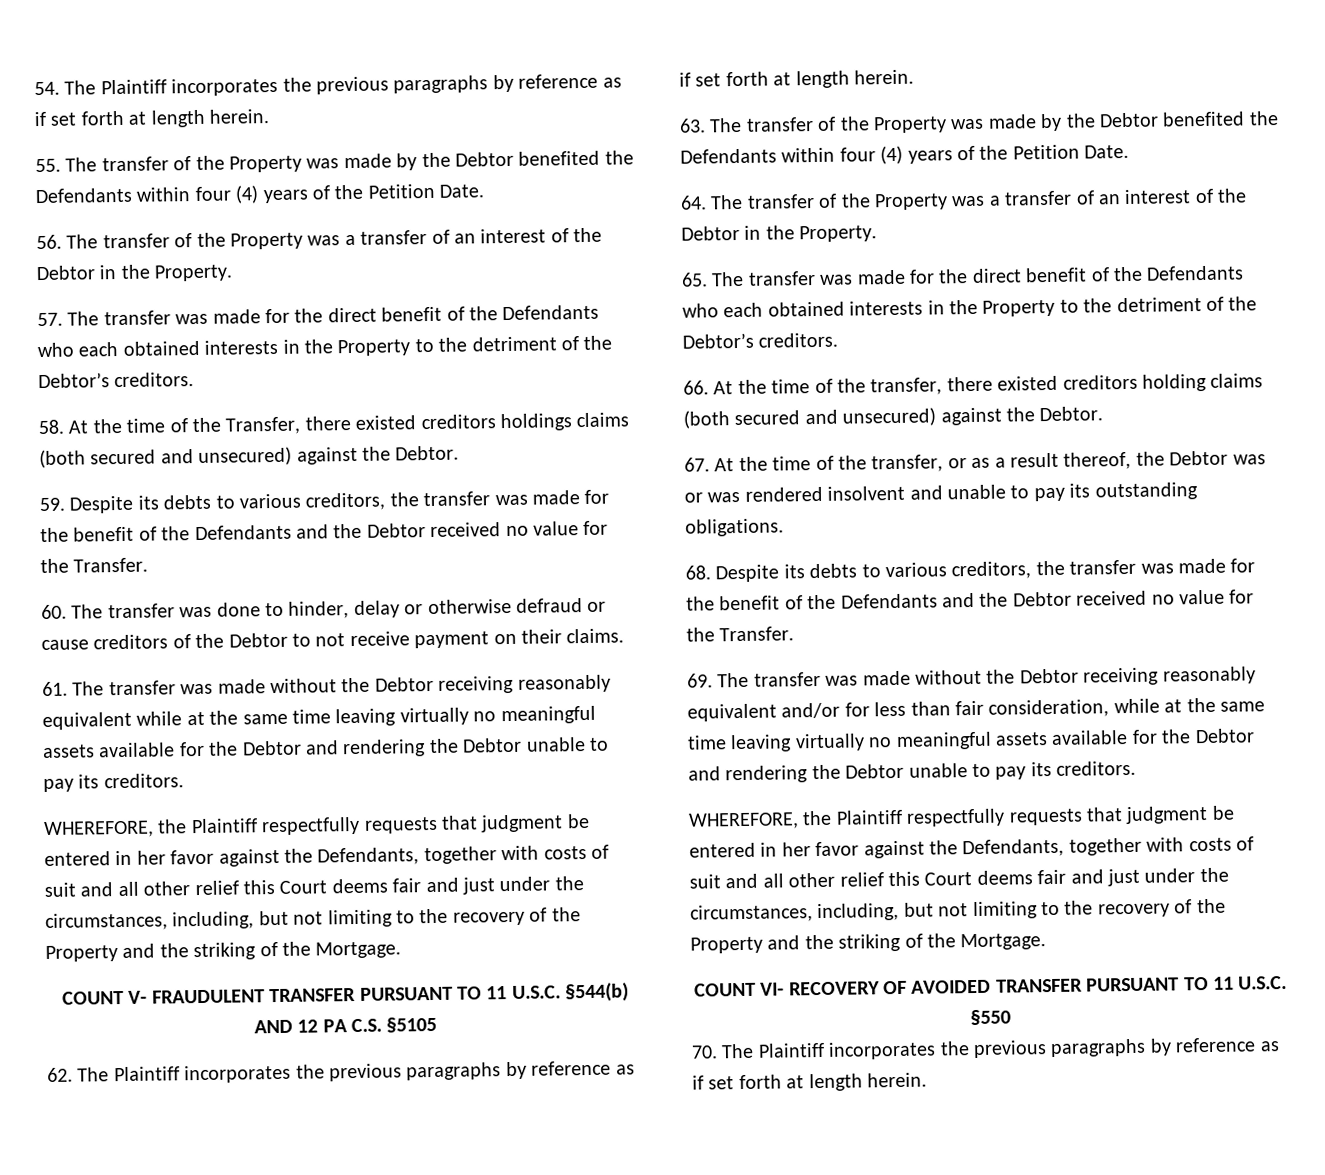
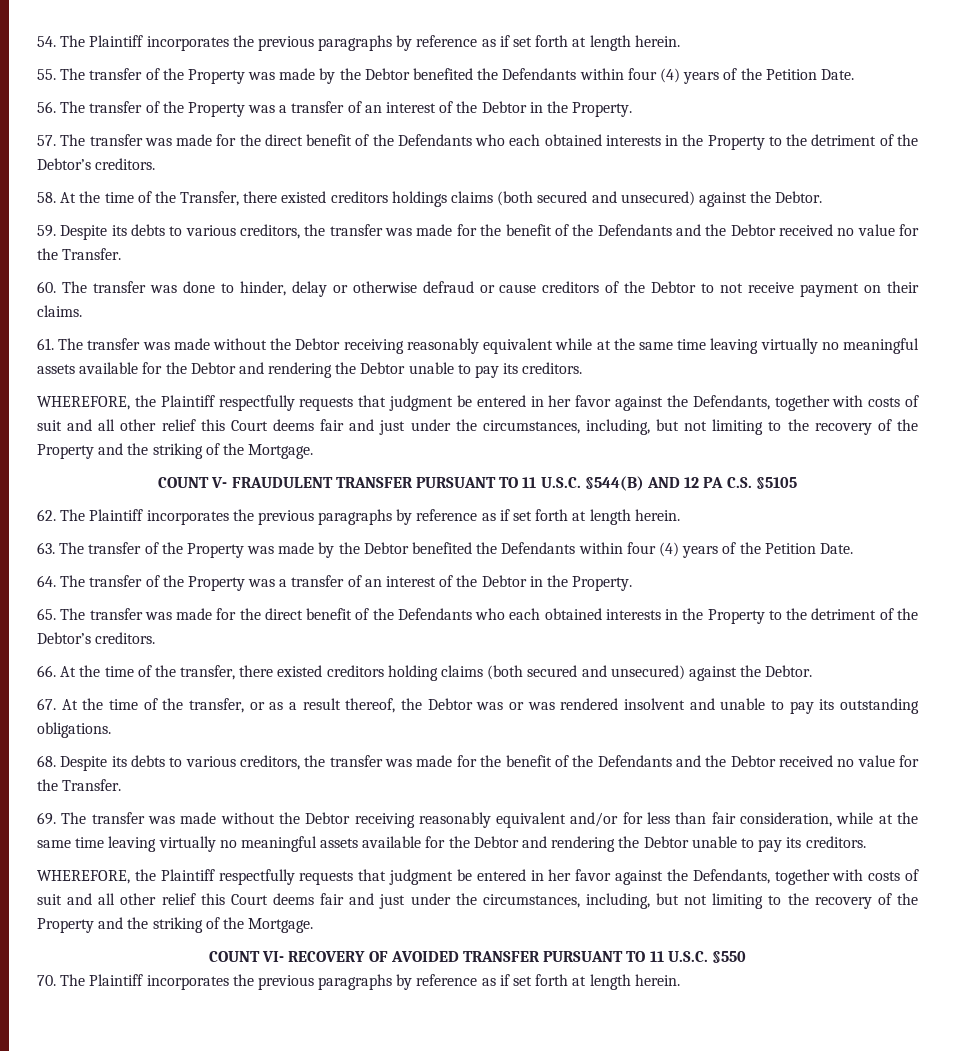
- COUNT V- FRAUDULENT TRANSFER PURSUANT TO 11 U.S.C. §544(b) AND 12 PA C.S. §5105
+ COUNT V- FRAUDULENT TRANSFER PURSUANT TO 11 U.S.C. §544(B) AND 12 PA C.S. §5105

